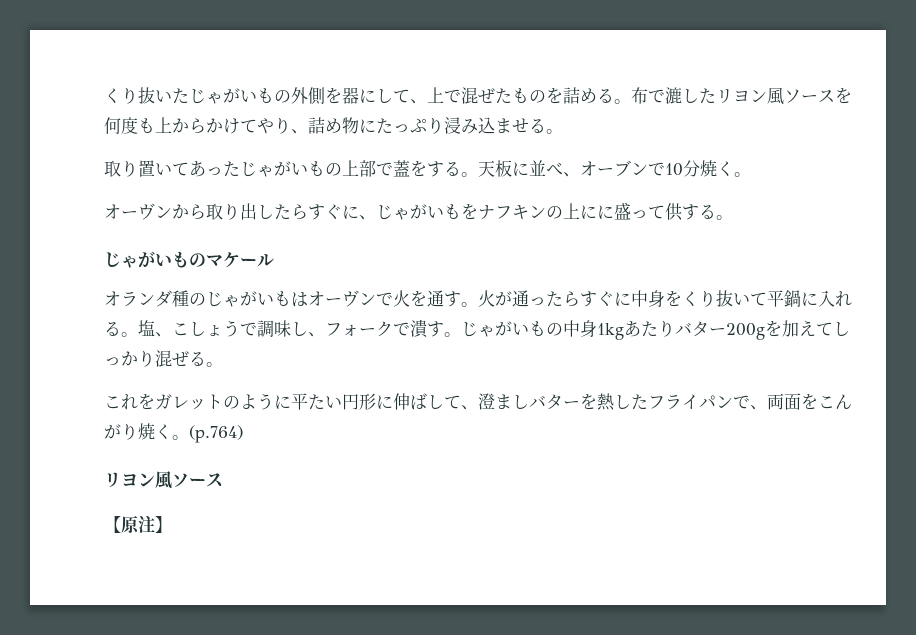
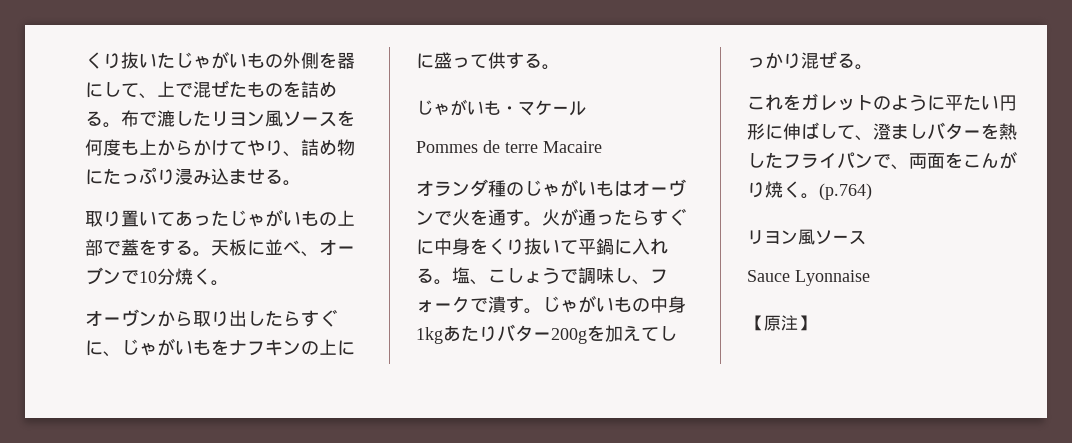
- じゃがいものマケール
+ じゃがいも・マケール
+ Pommes de terre Macaire
+ Sauce Lyonnaise

